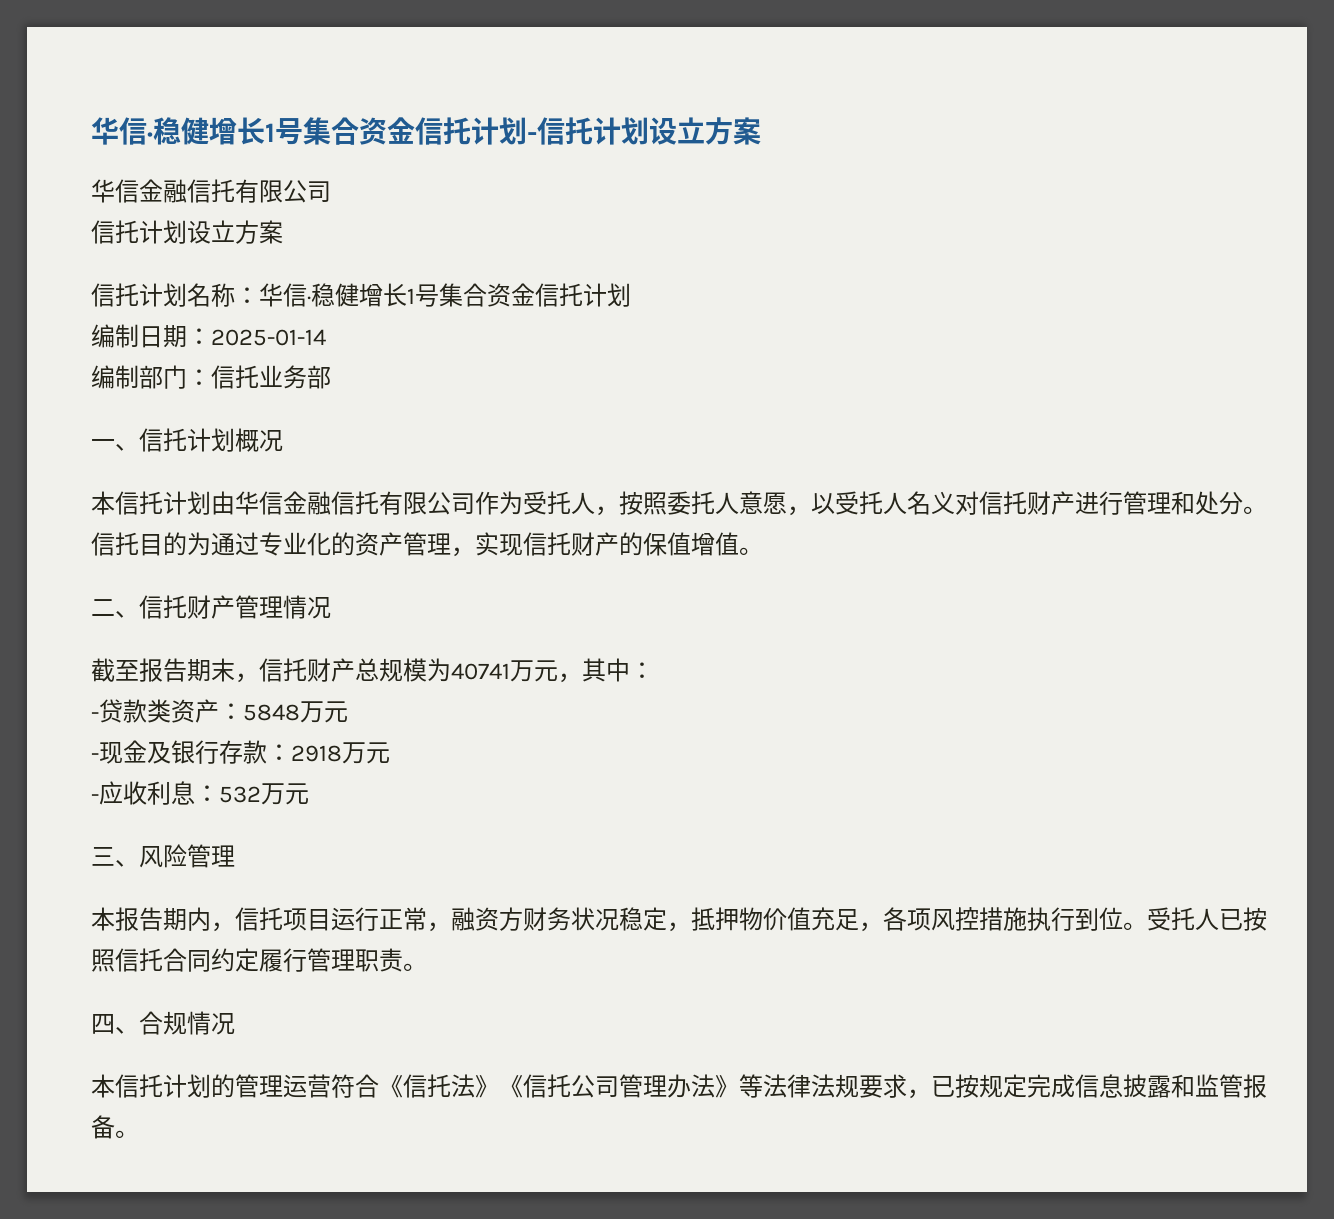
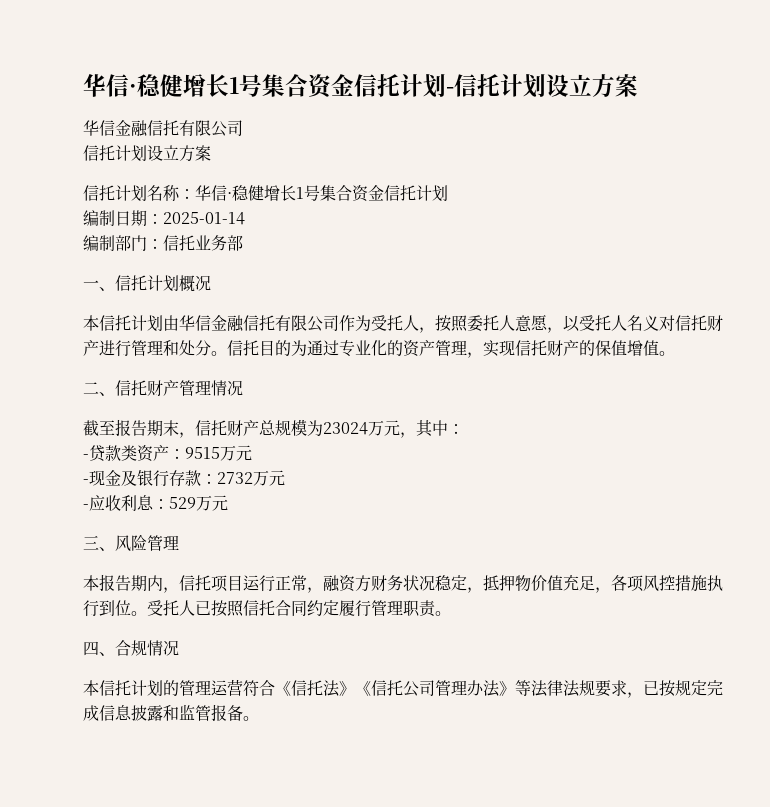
- 截至报告期末，信托财产总规模为40741万元，其中：
+ 截至报告期末，信托财产总规模为23024万元，其中：
- -贷款类资产：5848万元
+ -贷款类资产：9515万元
- -现金及银行存款：2918万元
+ -现金及银行存款：2732万元
- -应收利息：532万元
+ -应收利息：529万元

